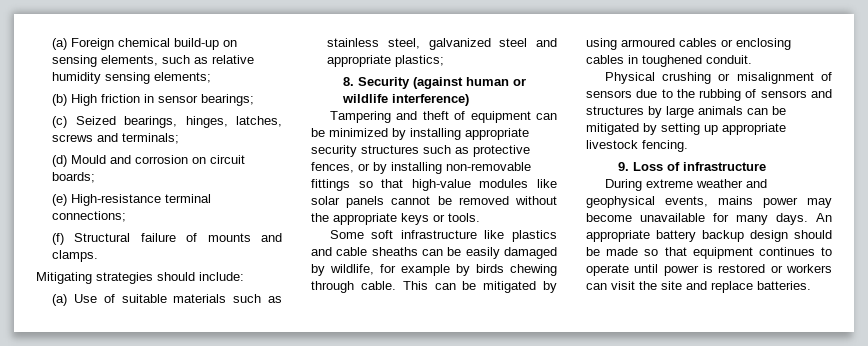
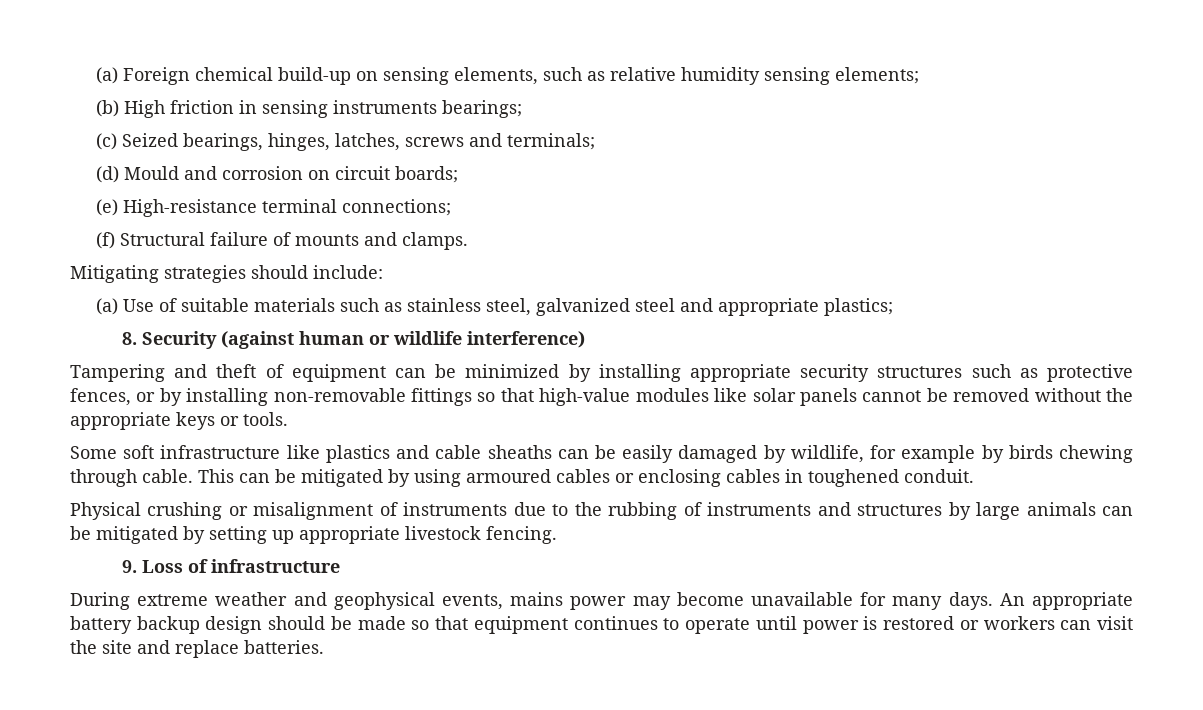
- (b) High friction in sensor bearings;
+ (b) High friction in sensing instruments bearings;
- Physical crushing or misalignment of sensors due to the rubbing of sensors and structures by large animals can be mitigated by setting up appropriate livestock fencing.
+ Physical crushing or misalignment of instruments due to the rubbing of instruments and structures by large animals can be mitigated by setting up appropriate livestock fencing.

